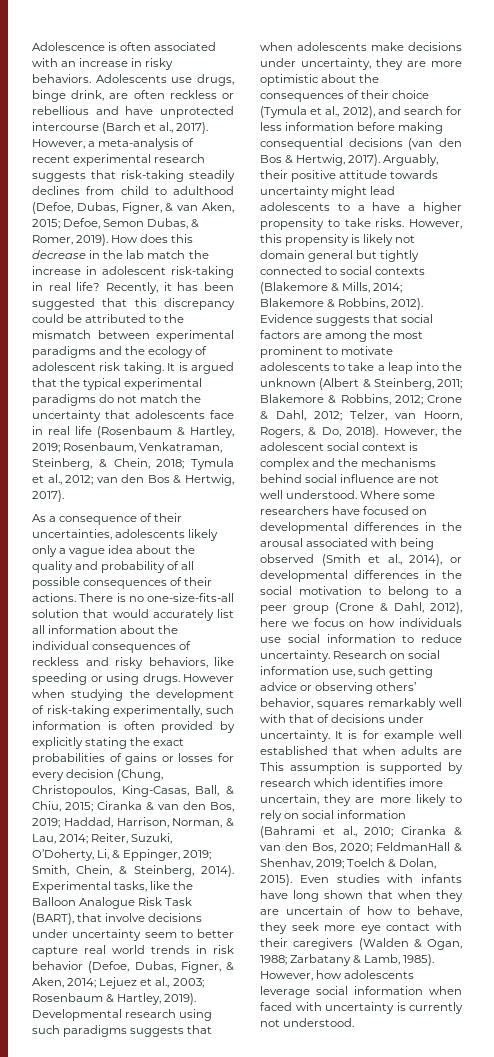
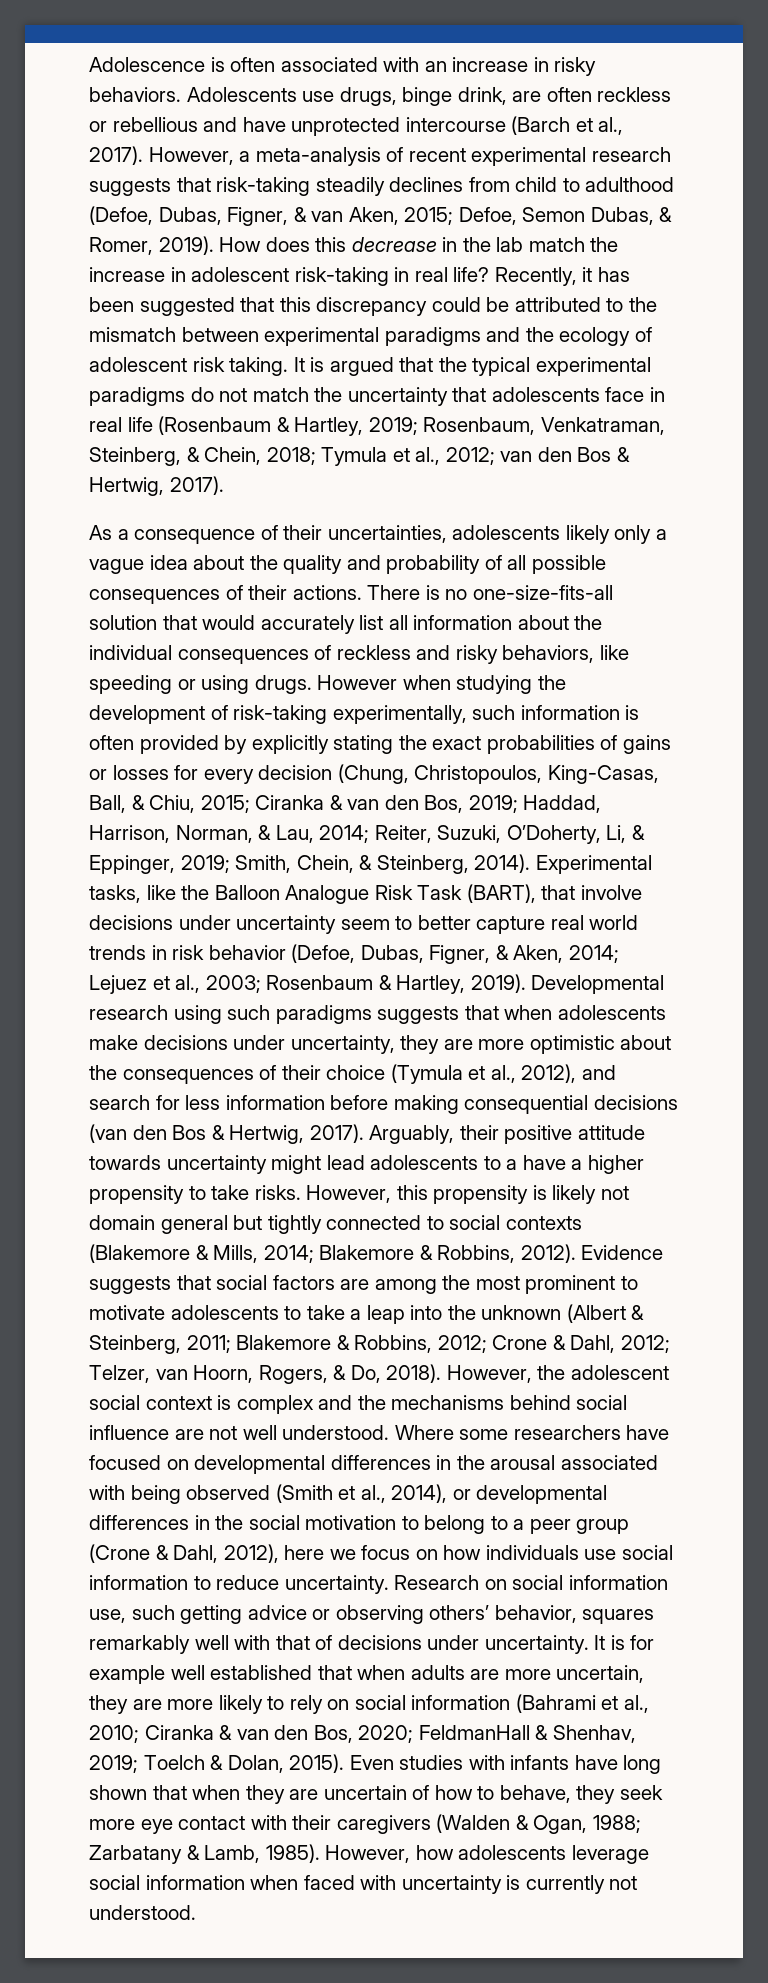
- It is for example well established that when adults are This assumption is supported by research which identifies imore uncertain, they are more likely to rely on social information (Bahrami et al., 2010; Ciranka & van den Bos, 2020; FeldmanHall & Shenhav, 2019; Toelch & Dolan, 2015).
+ It is for example well established that when adults are more uncertain, they are more likely to rely on social information (Bahrami et al., 2010; Ciranka & van den Bos, 2020; FeldmanHall & Shenhav, 2019; Toelch & Dolan, 2015).

